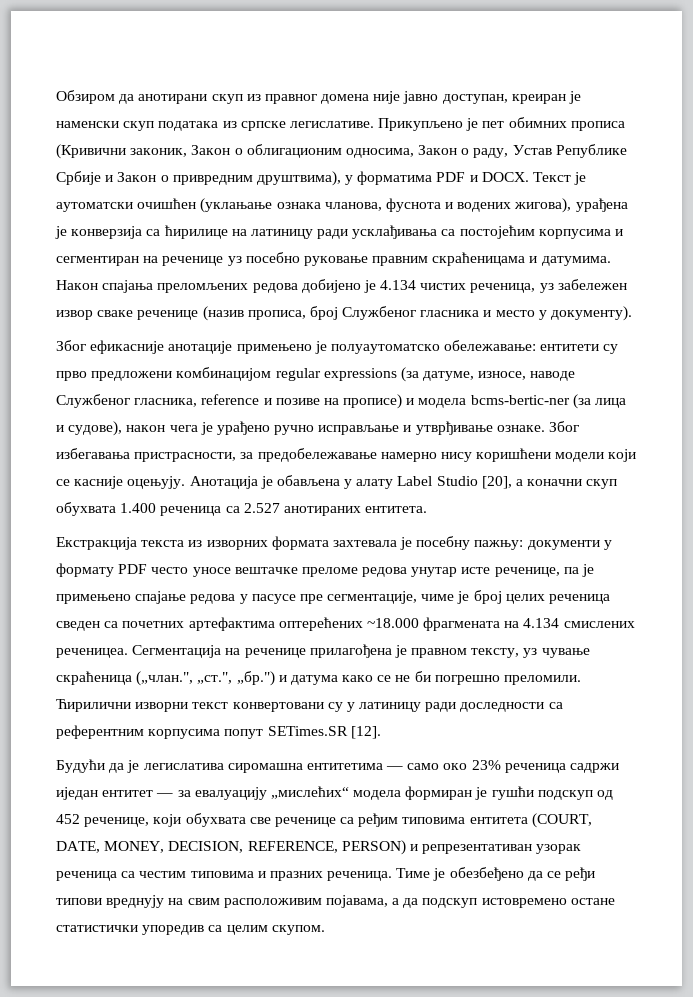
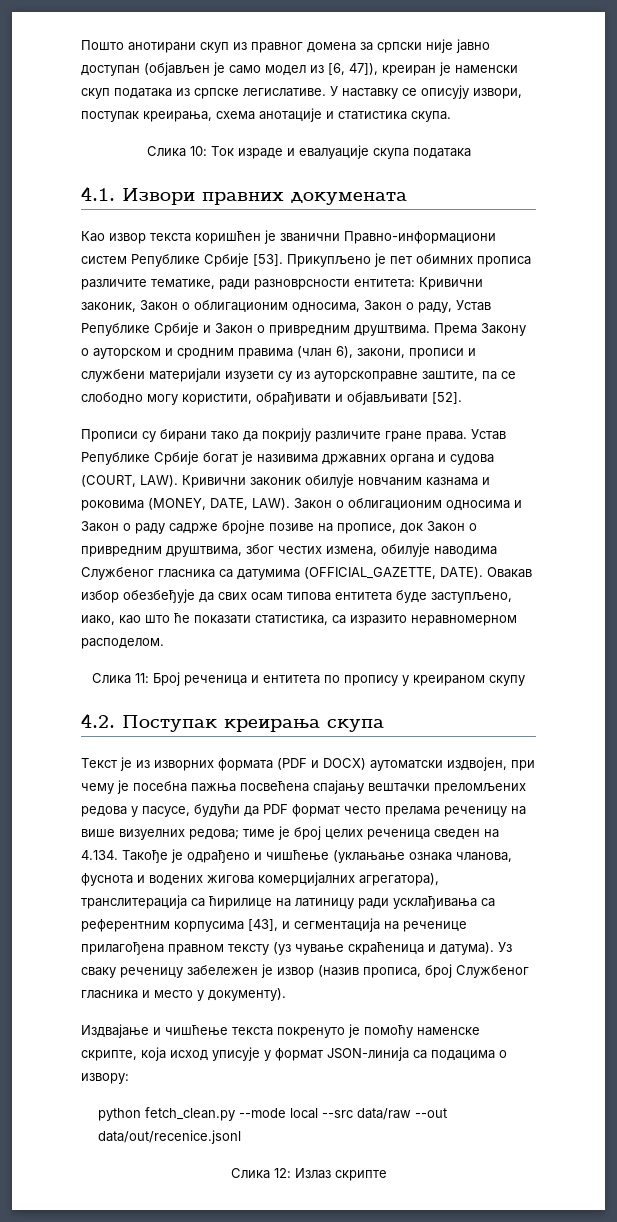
- Обзиром да анотирани скуп из правног домена није јавно доступан, креиран је наменски скуп података из српске легислативе.
+ Пошто анотирани скуп из правног домена за српски није јавно доступан (објављен је само модел из [6, 47]), креиран је наменски скуп података из српске легислативе.
+ У наставку се описују извори, поступак креирања, схема анотације и статистика скупа.
+ Слика 10: Ток израде и евалуације скупа података
+ 4.1. Извори правних докумената
+ Као извор текста коришћен је званични Правно-информациони систем Републике Србије [53].
- Прикупљено је пет обимних прописа (Кривични законик, Закон о облигационим односима, Закон о раду, Устав Републике Србије и Закон о привредним друштвима), у форматима PDF и DOCX. Текст је аутоматски очишћен (уклањање ознака чланова, фуснота и водених жигова), урађена је конверзија са ћирилице на латиницу ради усклађивања са постојећим корпусима и сегментиран на реченице уз посебно руковање правним скраћеницама и датумима. Након спајања преломљених редова добијено је 4.134 чистих реченица, уз забележен извор сваке реченице (назив прописа, број Службеног гласника и место у документу).
+ Прикупљено је пет обимних прописа различите тематике, ради разноврсности ентитета: Кривични законик, Закон о облигационим односима, Закон о раду, Устав Републике Србије и Закон о привредним друштвима. Према Закону о ауторском и сродним правима (члан 6), закони, прописи и службени материјали изузети су из ауторскоправне заштите, па се слободно могу користити, обрађивати и објављивати [52].
+ Прописи су бирани тако да покрију различите гране права. Устав Републике Србије богат је називима државних органа и судова (COURT, LAW). Кривични законик обилује новчаним казнама и роковима (MONEY, DATE, LAW). Закон о облигационим односима и Закон о раду садрже бројне позиве на прописе, док Закон о привредним друштвима, због честих измена, обилује наводима Службеног гласника са датумима (OFFICIAL_GAZETTE, DATE). Овакав избор обезбеђује да свих осам типова ентитета буде заступљено, иако, као што ће показати статистика, са изразито неравномерном расподелом.
+ Слика 11: Број реченица и ентитета по пропису у креираном скупу
+ 4.2. Поступак креирања скупа
+ Текст је из изворних формата (PDF и DOCX) аутоматски издвојен, при чему је посебна пажња посвећена спајању вештачки преломљених редова у пасусе, будући да PDF формат често прелама реченицу на више визуелних редова; тиме је број целих реченица сведен на 4.134. Такође је одрађено и чишћење (уклањање ознака чланова, фуснота и водених жигова комерцијалних агрегатора), транслитерација са ћирилице на латиницу ради усклађивања са референтним корпусима [43], и сегментација на реченице прилагођена правном тексту (уз чување скраћеница и датума). Уз сваку реченицу забележен је извор (назив прописа, број Службеног гласника и место у документу).
- Због ефикасније анотације примењено је полуаутоматско обележавање: ентитети су прво предложени комбинацијом regular expressions (за датуме, износе, наводе Службеног гласника, reference и позиве на прописе) и модела bcms-bertic-ner (за лица и судове), након чега је урађено ручно исправљање и утврђивање ознаке. Због избегавања пристрасности, за предобележавање намерно нису коришћени модели који се касније оцењују. Анотација је обављена у алату Label Studio [20], а коначни скуп обухвата 1.400 реченица са 2.527 анотираних ентитета.
- Екстракција текста из изворних формата захтевала је посебну пажњу: документи у формату PDF често уносе вештачке преломе редова унутар исте реченице, па је примењено спајање редова у пасусе пре сегментације, чиме је број целих реченица сведен са почетних артефактима оптерећених ~18.000 фрагмената на 4.134 смислених реченицеа. Сегментација на реченице прилагођена је правном тексту, уз чување скраћеница („члан.", „ст.", „бр.") и датума како се не би погрешно преломили. Ћирилични изворни текст конвертовани су у латиницу ради доследности са референтним корпусима попут SETimes.SR [12].
- Будући да је легислатива сиромашна ентитетима — само око 23% реченица садржи иједан ентитет — за евалуацију „мислећих“ модела формиран је гушћи подскуп од 452 реченице, који обухвата све реченице са ређим типовима ентитета (COURT, DATE, MONEY, DECISION, REFERENCE, PERSON) и репрезентативан узорак реченица са честим типовима и празних реченица. Тиме је обезбеђено да се ређи типови вреднују на свим расположивим појавама, а да подскуп истовремено остане статистички упоредив са целим скупом.
+ Издвајање и чишћење текста покренуто је помоћу наменске скрипте, која исход уписује у формат JSON-линија са подацима о извору:
+ python fetch_clean.py --mode local --src data/raw --out data/out/recenice.jsonl
+ Слика 12: Излаз скрипте

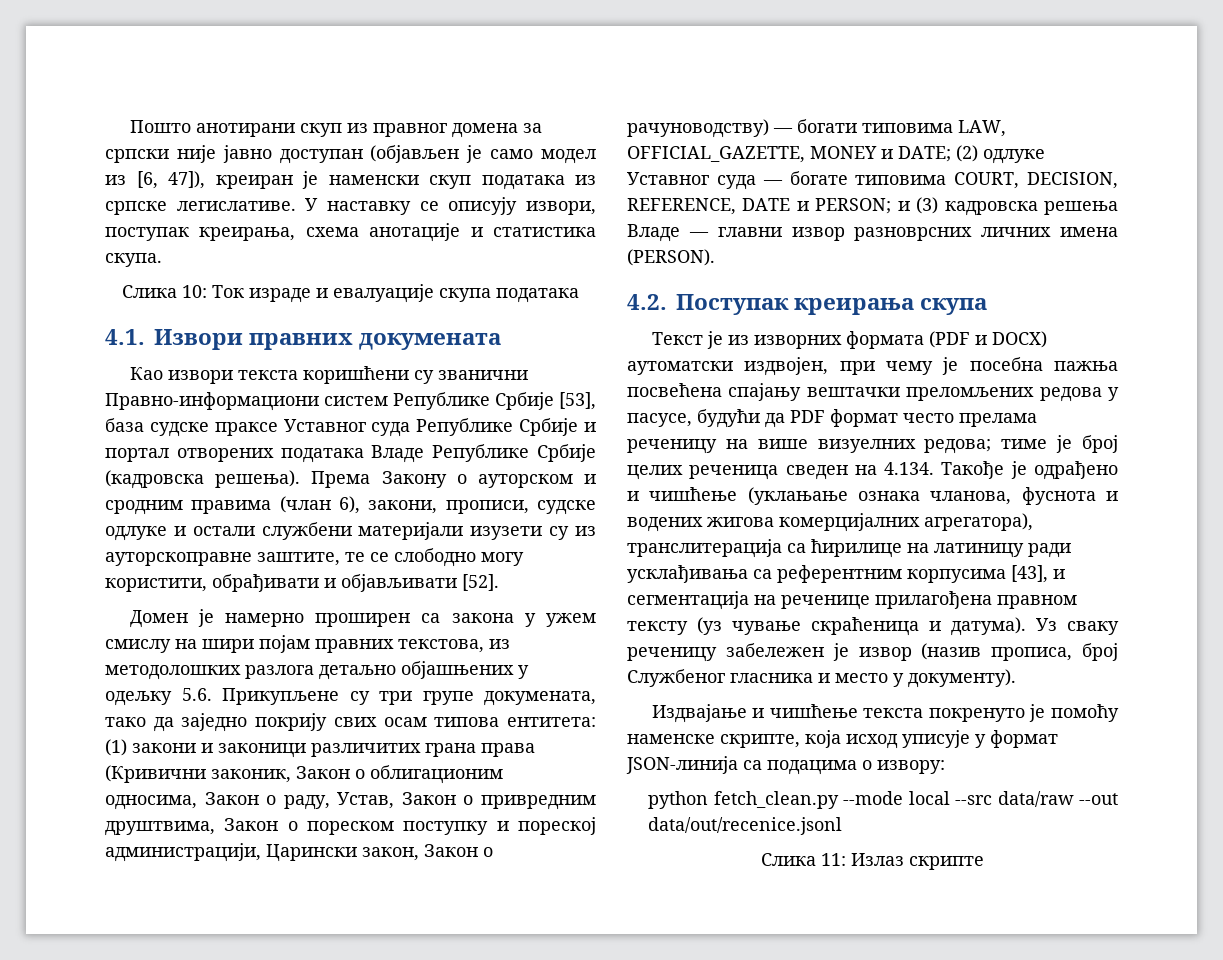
- Као извор текста коришћен је званични Правно-информациони систем Републике Србије [53]. Прикупљено је пет обимних прописа различите тематике, ради разноврсности ентитета: Кривични законик, Закон о облигационим односима, Закон о раду, Устав Републике Србије и Закон о привредним друштвима.
+ Као извори текста коришћени су званични Правно-информациони систем Републике Србије [53], база судске праксе Уставног суда Републике Србије и портал отворених података Владе Републике Србије (кадровска решења).
- Према Закону о ауторском и сродним правима (члан 6), закони, прописи и службени материјали изузети су из ауторскоправне заштите, па се слободно могу користити, обрађивати и објављивати [52].
+ Према Закону о ауторском и сродним правима (члан 6), закони, прописи, судске одлуке и остали службени материјали изузети су из ауторскоправне заштите, те се слободно могу користити, обрађивати и објављивати [52].
- Прописи су бирани тако да покрију различите гране права. Устав Републике Србије богат је називима државних органа и судова (COURT, LAW). Кривични законик обилује новчаним казнама и роковима (MONEY, DATE, LAW). Закон о облигационим односима и Закон о раду садрже бројне позиве на прописе, док Закон о привредним друштвима, због честих измена, обилује наводима Службеног гласника са датумима (OFFICIAL_GAZETTE, DATE). Овакав избор обезбеђује да свих осам типова ентитета буде заступљено, иако, као што ће показати статистика, са изразито неравномерном расподелом.
- Слика 11: Број реченица и ентитета по пропису у креираном скупу
+ Домен је намерно проширен са закона у ужем смислу на шири појам правних текстова, из методолошких разлога детаљно објашњених у одељку 5.6. Прикупљене су три групе докумената, тако да заједно покрију свих осам типова ентитета: (1) закони и законици различитих грана права (Кривични законик, Закон о облигационим односима, Закон о раду, Устав, Закон о привредним друштвима, Закон о пореском поступку и пореској администрацији, Царински закон, Закон о рачуноводству) — богати типовима LAW, OFFICIAL_GAZETTE, MONEY и DATE; (2) одлуке Уставног суда — богате типовима COURT, DECISION, REFERENCE, DATE и PERSON; и (3) кадровска решења Владе — главни извор разноврсних личних имена (PERSON).
- Слика 12: Излаз скрипте
+ Слика 11: Излаз скрипте

